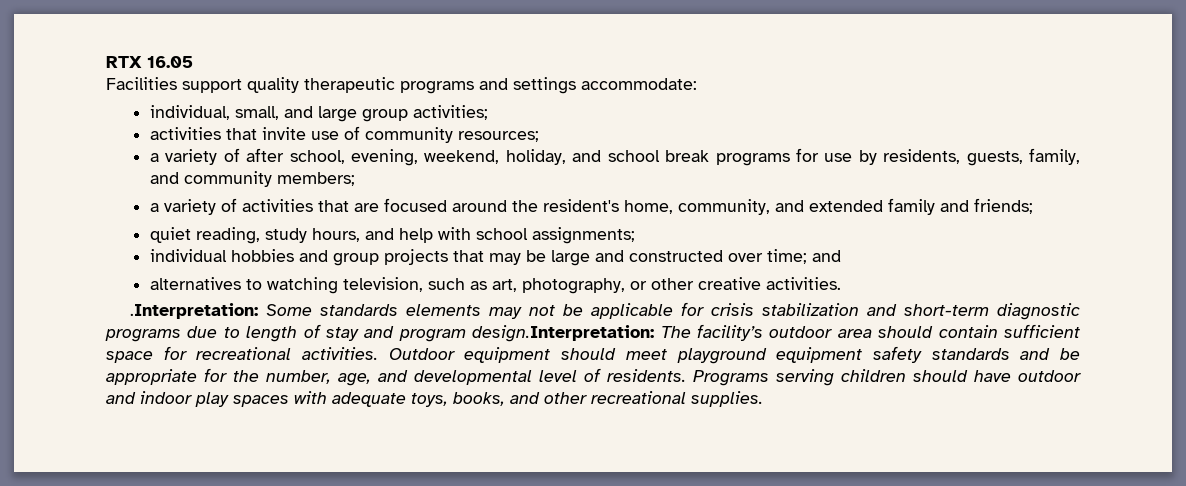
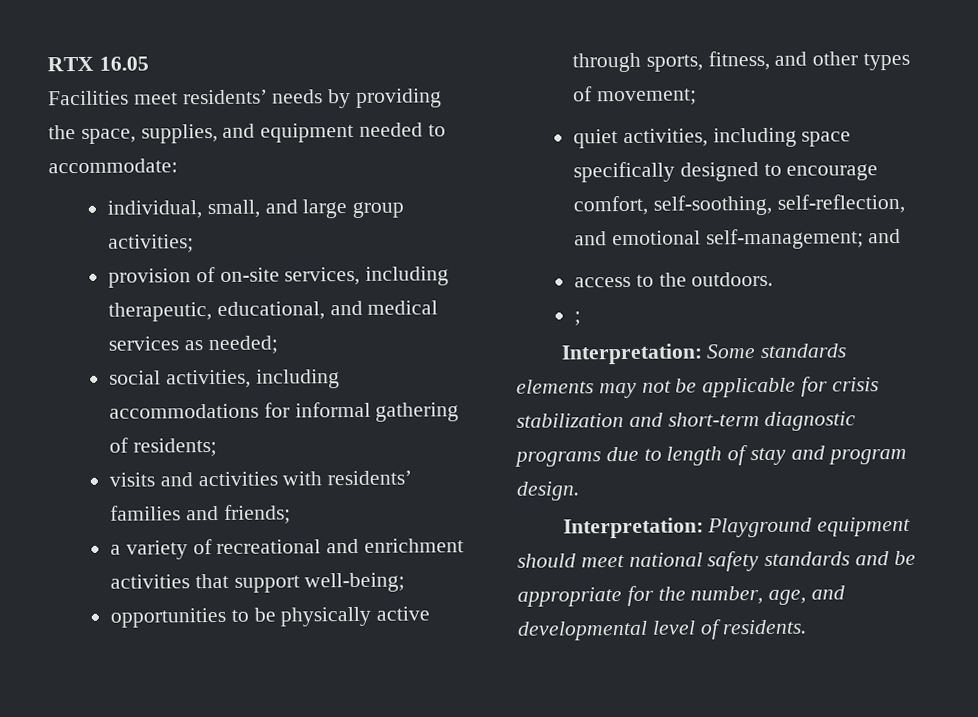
- Facilities support quality therapeutic programs and settings accommodate:
+ Facilities meet residents’ needs by providing the space, supplies, and equipment needed to accommodate:
- activities that invite use of community resources;
- a variety of after school, evening, weekend, holiday, and school break programs for use by residents, guests, family, and community members;
- a variety of activities that are focused around the resident's home, community, and extended family and friends;
- quiet reading, study hours, and help with school assignments;
- individual hobbies and group projects that may be large and constructed over time; and
- alternatives to watching television, such as art, photography, or other creative activities.
- .Interpretation: Some standards elements may not be applicable for crisis stabilization and short-term diagnostic programs due to length of stay and program design.Interpretation: The facility’s outdoor area should contain sufficient space for recreational activities. Outdoor equipment should meet playground equipment safety standards and be appropriate for the number, age, and developmental level of residents. Programs serving children should have outdoor and indoor play spaces with adequate toys, books, and other recreational supplies.
+ provision of on-site services, including therapeutic, educational, and medical services as needed;
+ social activities, including accommodations for informal gathering of residents;
+ visits and activities with residents’ families and friends;
+ a variety of recreational and enrichment activities that support well-being;
+ opportunities to be physically active through sports, fitness, and other types of movement;
+ quiet activities, including space specifically designed to encourage comfort, self-soothing, self-reflection, and emotional self-management; and
+ access to the outdoors.
+ ;
+ Interpretation: Some standards elements may not be applicable for crisis stabilization and short-term diagnostic programs due to length of stay and program design.
+ Interpretation: Playground equipment should meet national safety standards and be appropriate for the number, age, and developmental level of residents.

